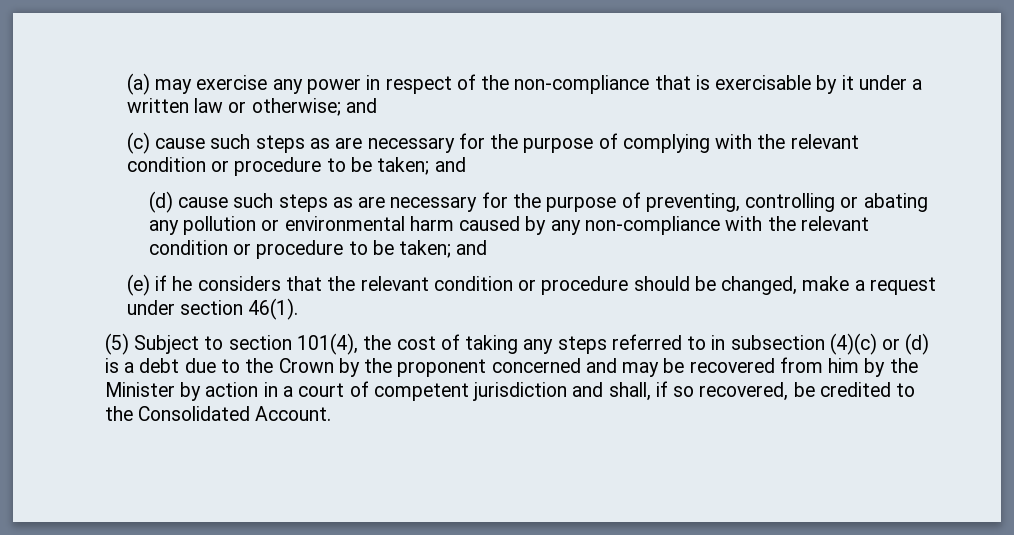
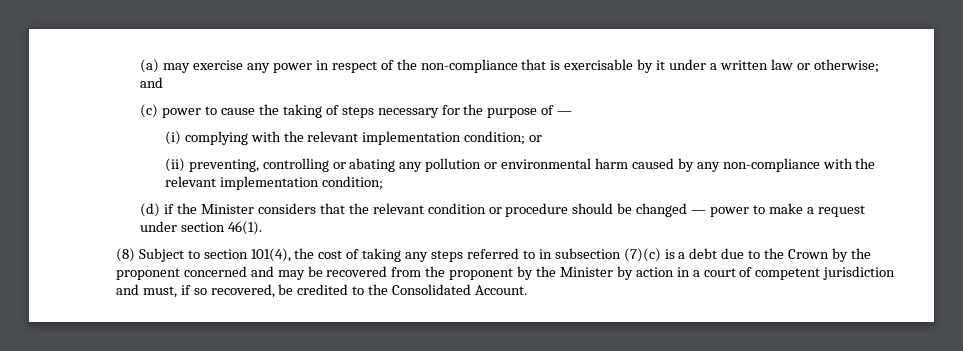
- (c) cause such steps as are necessary for the purpose of complying with the relevant condition or procedure to be taken; and
- (d) cause such steps as are necessary for the purpose of preventing, controlling or abating any pollution or environmental harm caused by any non-compliance with the relevant condition or procedure to be taken; and
- (e) if he considers that the relevant condition or procedure should be changed, make a request under section 46(1).
+ (c) power to cause the taking of steps necessary for the purpose of —
+ (i) complying with the relevant implementation condition; or
+ (ii) preventing, controlling or abating any pollution or environmental harm caused by any non-compliance with the relevant implementation condition;
+ (d) if the Minister considers that the relevant condition or procedure should be changed — power to make a request under section 46(1).
- (5) Subject to section 101(4), the cost of taking any steps referred to in subsection (4)(c) or (d) is a debt due to the Crown by the proponent concerned and may be recovered from him by the Minister by action in a court of competent jurisdiction and shall, if so recovered, be credited to the Consolidated Account.
+ (8) Subject to section 101(4), the cost of taking any steps referred to in subsection (7)(c) is a debt due to the Crown by the proponent concerned and may be recovered from the proponent by the Minister by action in a court of competent jurisdiction and must, if so recovered, be credited to the Consolidated Account.

